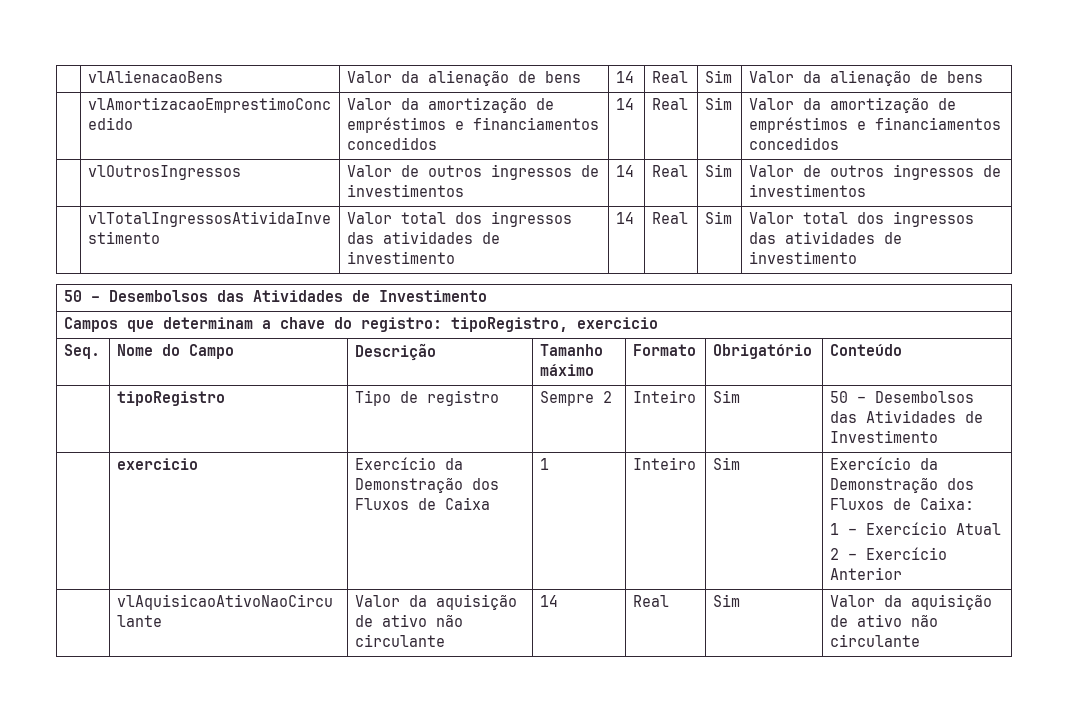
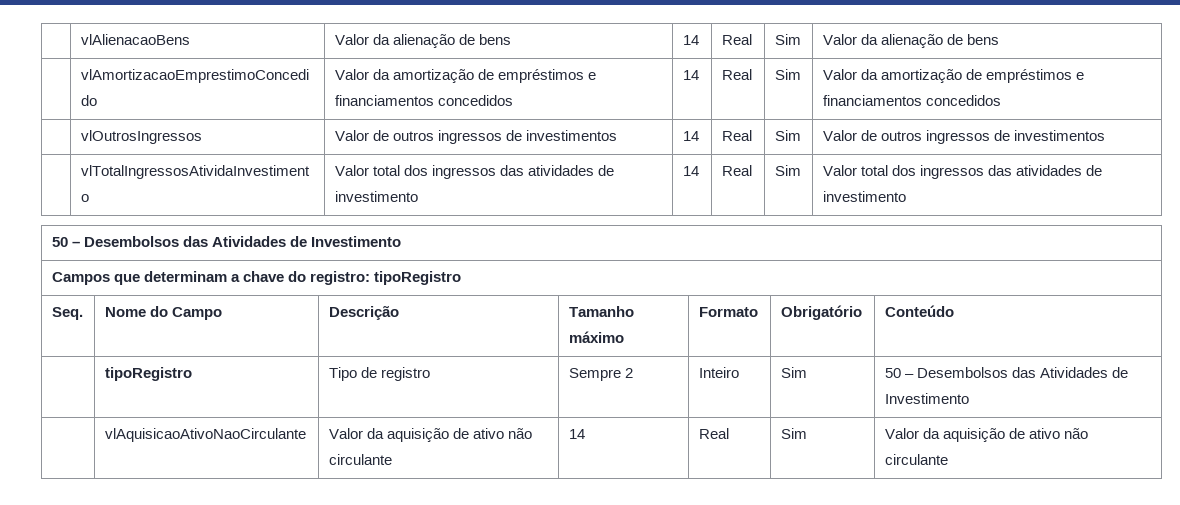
- Campos que determinam a chave do registro: tipoRegistro, exercicio
+ Campos que determinam a chave do registro: tipoRegistro
- | exercicio | Exercício da Demonstração dos Fluxos de Caixa | 1 | Inteiro | Sim | Exercício da Demonstração dos Fluxos de Caixa:
- 1 – Exercício Atual
- 2 – Exercício Anterior

